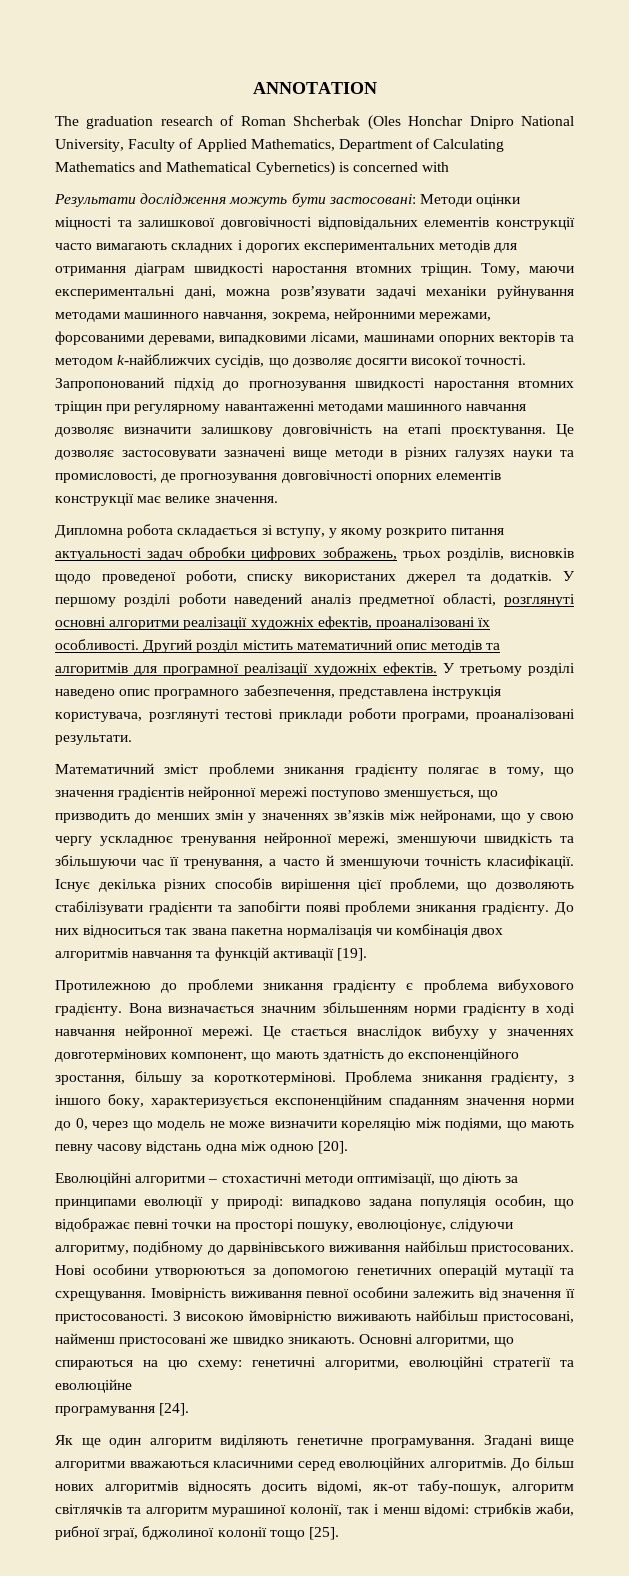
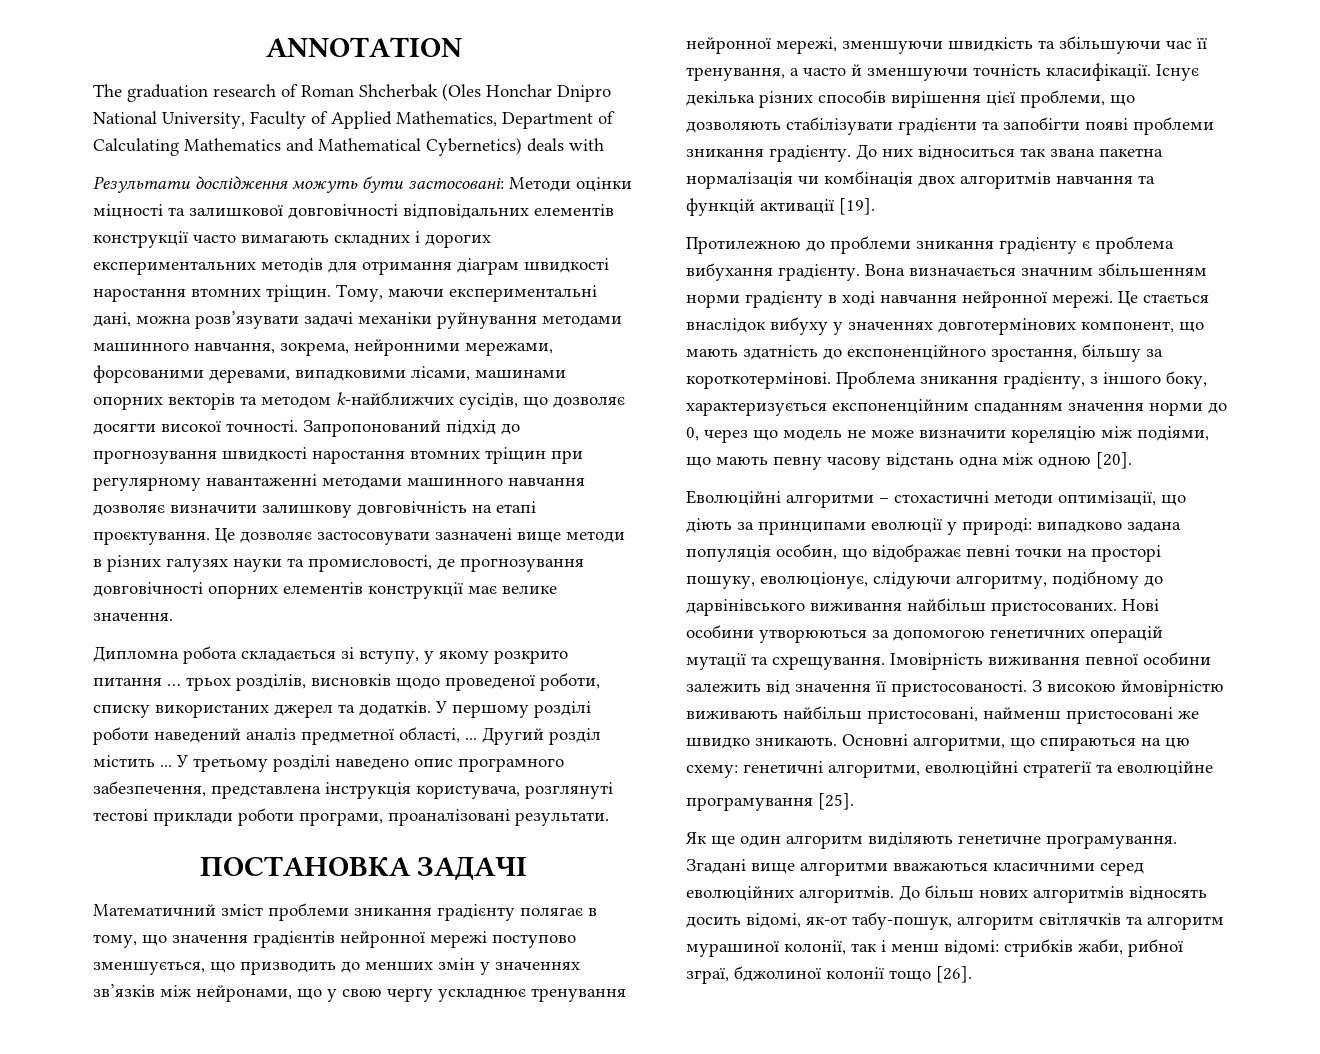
- The graduation research of Roman Shcherbak (Oles Honchar Dnipro National University, Faculty of Applied Mathematics, Department of Calculating Mathematics and Mathematical Cybernetics) is concerned with
+ The graduation research of Roman Shcherbak (Oles Honchar Dnipro National University, Faculty of Applied Mathematics, Department of Calculating Mathematics and Mathematical Cybernetics) deals with
- Дипломна робота складається зі вступу, у якому розкрито питання актуальності задач обробки цифрових зображень, трьох розділів, висновків щодо проведеної роботи, списку використаних джерел та додатків.
+ Дипломна робота складається зі вступу, у якому розкрито питання … трьох розділів, висновків щодо проведеної роботи, списку використаних джерел та додатків.
- У першому розділі роботи наведений аналіз предметної області, розглянуті основні алгоритми реалізації художніх ефектів, проаналізовані їх особливості. Другий розділ містить математичний опис методів та алгоритмів для програмної реалізації художніх ефектів.
+ У першому розділі роботи наведений аналіз предметної області, ... Другий розділ містить ...
+ ПОСТАНОВКА ЗАДАЧІ
- Протилежною до проблеми зникання градієнту є проблема вибухового градієнту.
+ Протилежною до проблеми зникання градієнту є проблема вибухання градієнту.
- програмування [24].
+ програмування [25].
- До більш нових алгоритмів відносять досить відомі, як-от табу-пошук, алгоритм світлячків та алгоритм мурашиної колонії, так і менш відомі: стрибків жаби, рибної зграї, бджолиної колонії тощо [25].
+ До більш нових алгоритмів відносять досить відомі, як-от табу-пошук, алгоритм світлячків та алгоритм мурашиної колонії, так і менш відомі: стрибків жаби, рибної зграї, бджолиної колонії тощо [26].

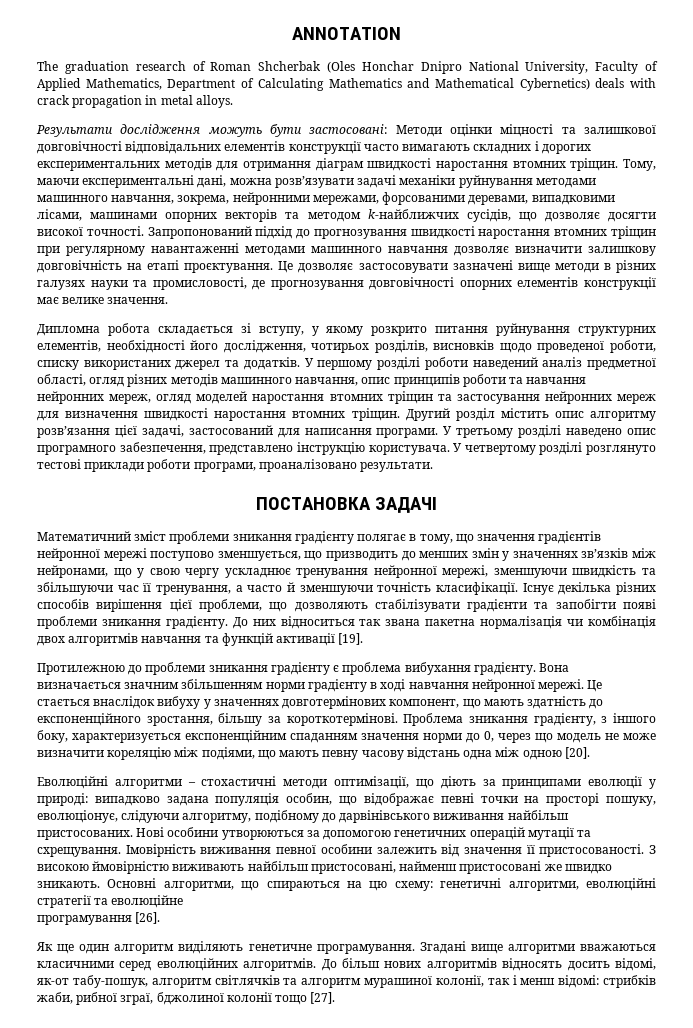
- The graduation research of Roman Shcherbak (Oles Honchar Dnipro National University, Faculty of Applied Mathematics, Department of Calculating Mathematics and Mathematical Cybernetics) deals with
+ The graduation research of Roman Shcherbak (Oles Honchar Dnipro National University, Faculty of Applied Mathematics, Department of Calculating Mathematics and Mathematical Cybernetics) deals with crack propagation in metal alloys.
- Дипломна робота складається зі вступу, у якому розкрито питання … трьох розділів, висновків щодо проведеної роботи, списку використаних джерел та додатків.
+ Дипломна робота складається зі вступу, у якому розкрито питання руйнування структурних елементів, необхідності його дослідження, чотирьох розділів, висновків щодо проведеної роботи, списку використаних джерел та додатків.
- У першому розділі роботи наведений аналіз предметної області, ... Другий розділ містить ...
+ У першому розділі роботи наведений аналіз предметної області, огляд різних методів машинного навчання, опис принципів роботи та навчання нейронних мереж, огляд моделей наростання втомних тріщин та застосування нейронних мереж для визначення швидкості наростання втомних тріщин. Другий розділ містить опис алгоритму розв’язання цієї задачі, застосований для написання програми.
- У третьому розділі наведено опис програмного забезпечення, представлена інструкція користувача, розглянуті тестові приклади роботи програми, проаналізовані результати.
+ У третьому розділі наведено опис програмного забезпечення, представлено інструкцію користувача. У четвертому розділі розглянуто тестові приклади роботи програми, проаналізовано результати.
- програмування [25].
+ програмування [26].
- До більш нових алгоритмів відносять досить відомі, як-от табу-пошук, алгоритм світлячків та алгоритм мурашиної колонії, так і менш відомі: стрибків жаби, рибної зграї, бджолиної колонії тощо [26].
+ До більш нових алгоритмів відносять досить відомі, як-от табу-пошук, алгоритм світлячків та алгоритм мурашиної колонії, так і менш відомі: стрибків жаби, рибної зграї, бджолиної колонії тощо [27].

